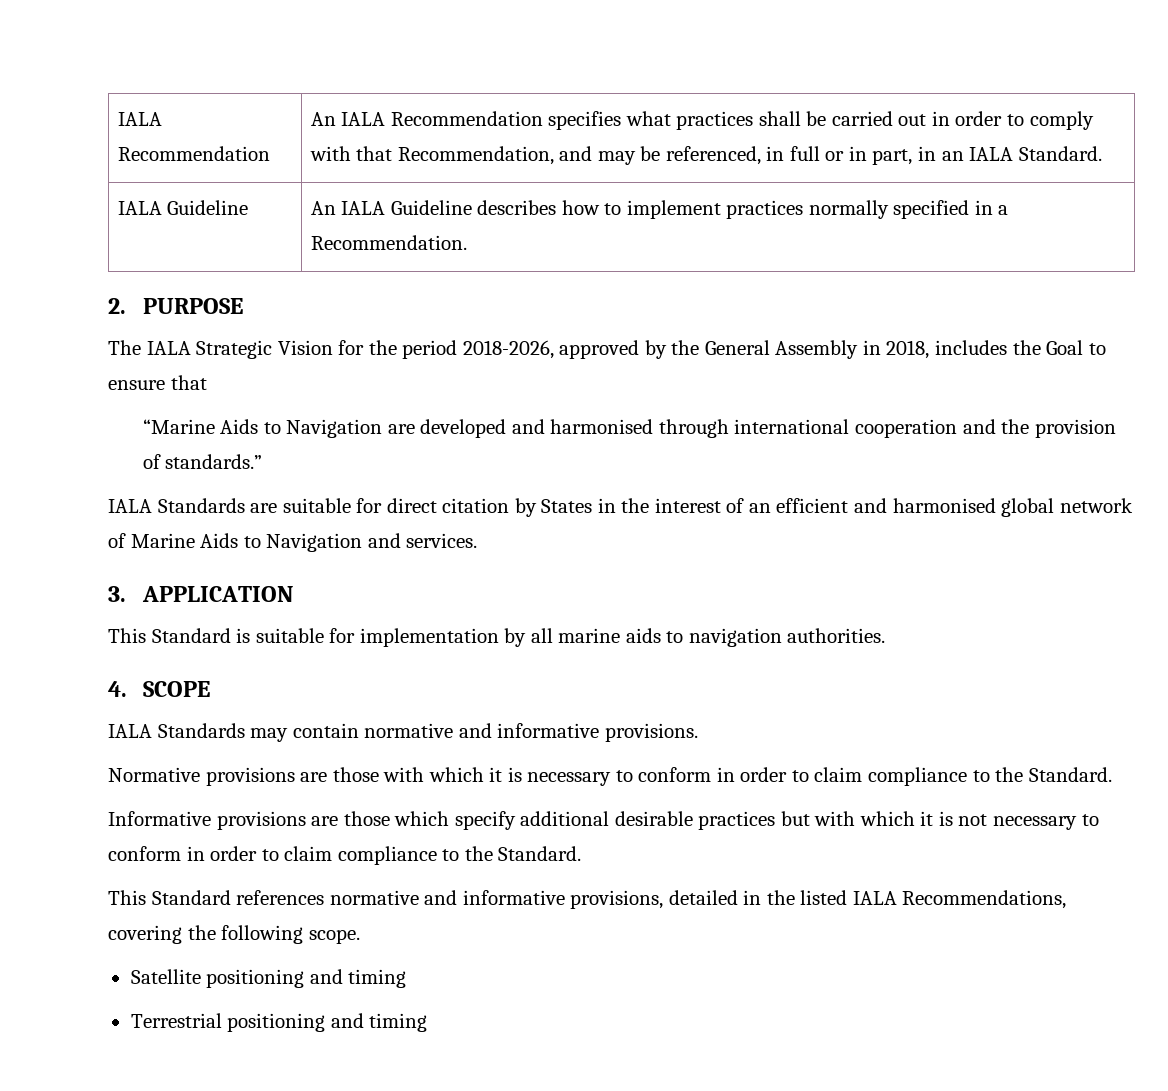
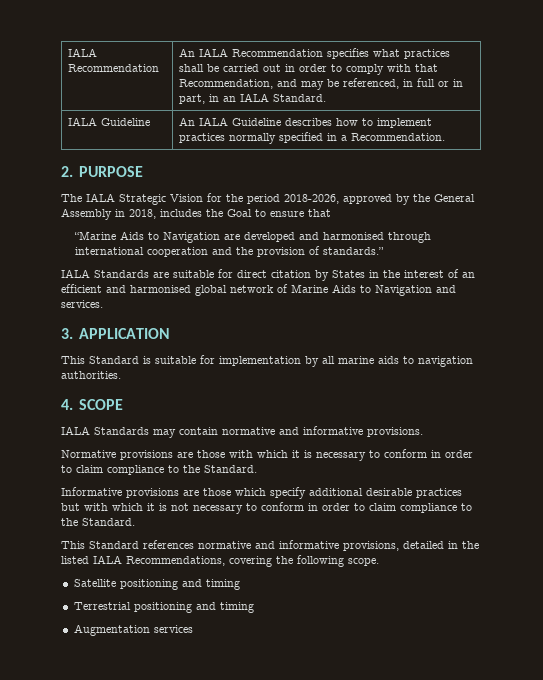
+ Augmentation services

